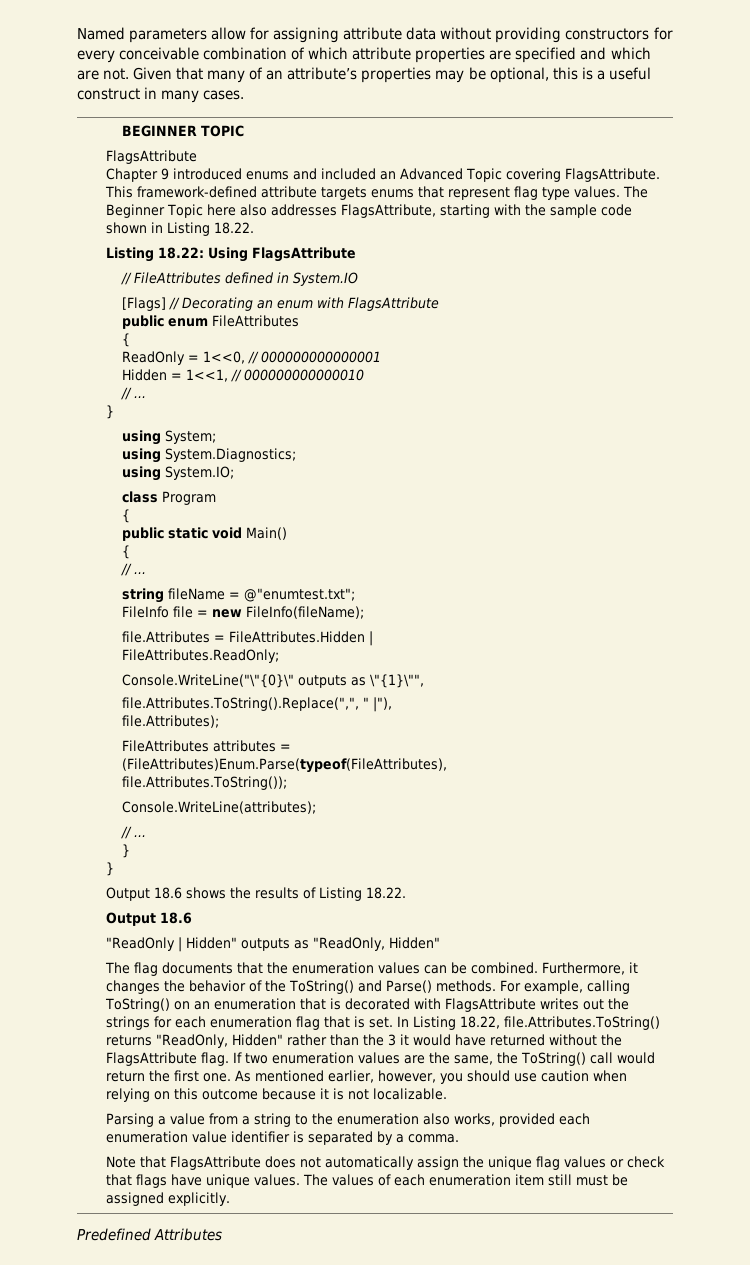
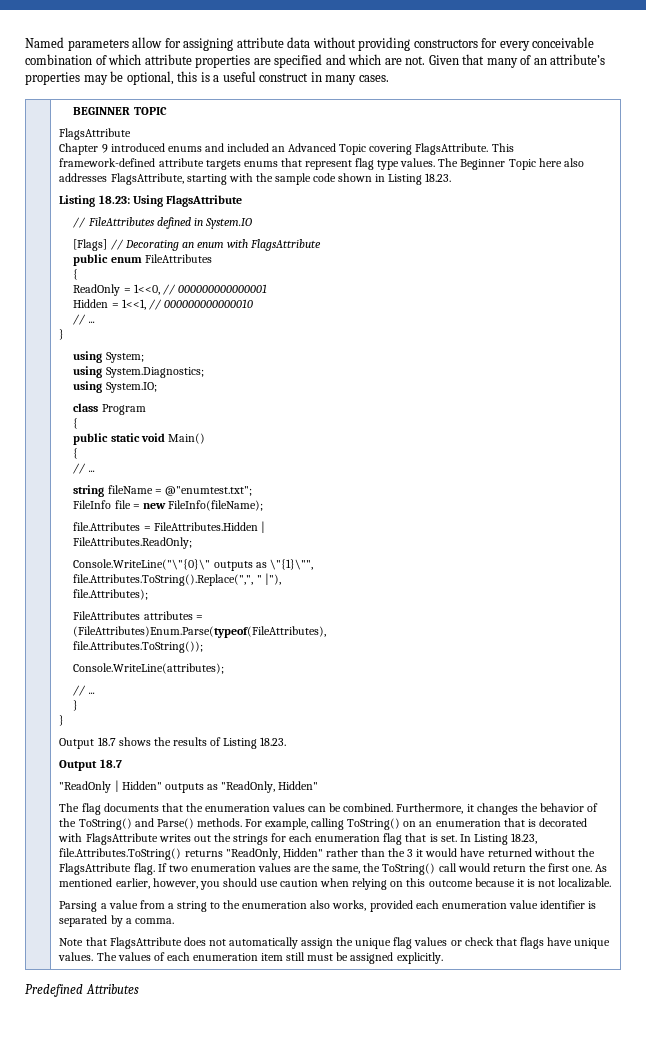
- The Beginner Topic here also addresses FlagsAttribute, starting with the sample code shown in Listing 18.22.
- Listing 18.22: Using FlagsAttribute
+ The Beginner Topic here also addresses FlagsAttribute, starting with the sample code shown in Listing 18.23.
+ Listing 18.23: Using FlagsAttribute
- Output 18.6 shows the results of Listing 18.22.
- Output 18.6
+ Output 18.7 shows the results of Listing 18.23.
+ Output 18.7
- In Listing 18.22, file.Attributes.ToString() returns "ReadOnly, Hidden" rather than the 3 it would have returned without the FlagsAttribute flag.
+ In Listing 18.23, file.Attributes.ToString() returns "ReadOnly, Hidden" rather than the 3 it would have returned without the FlagsAttribute flag.

